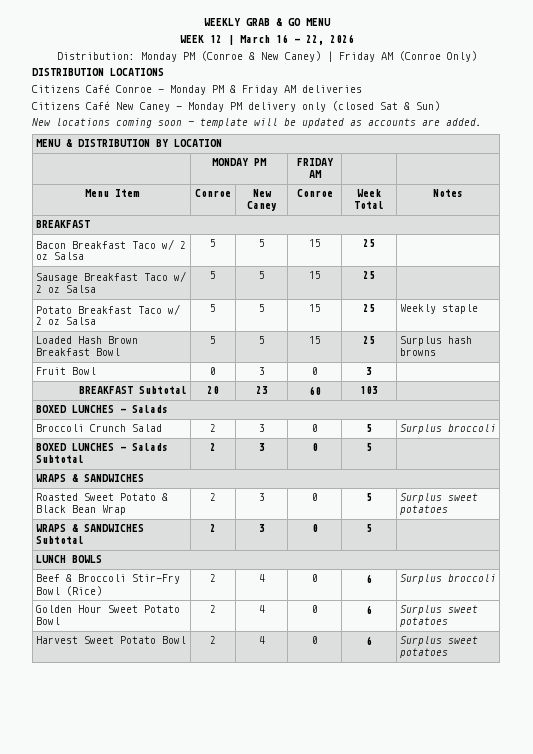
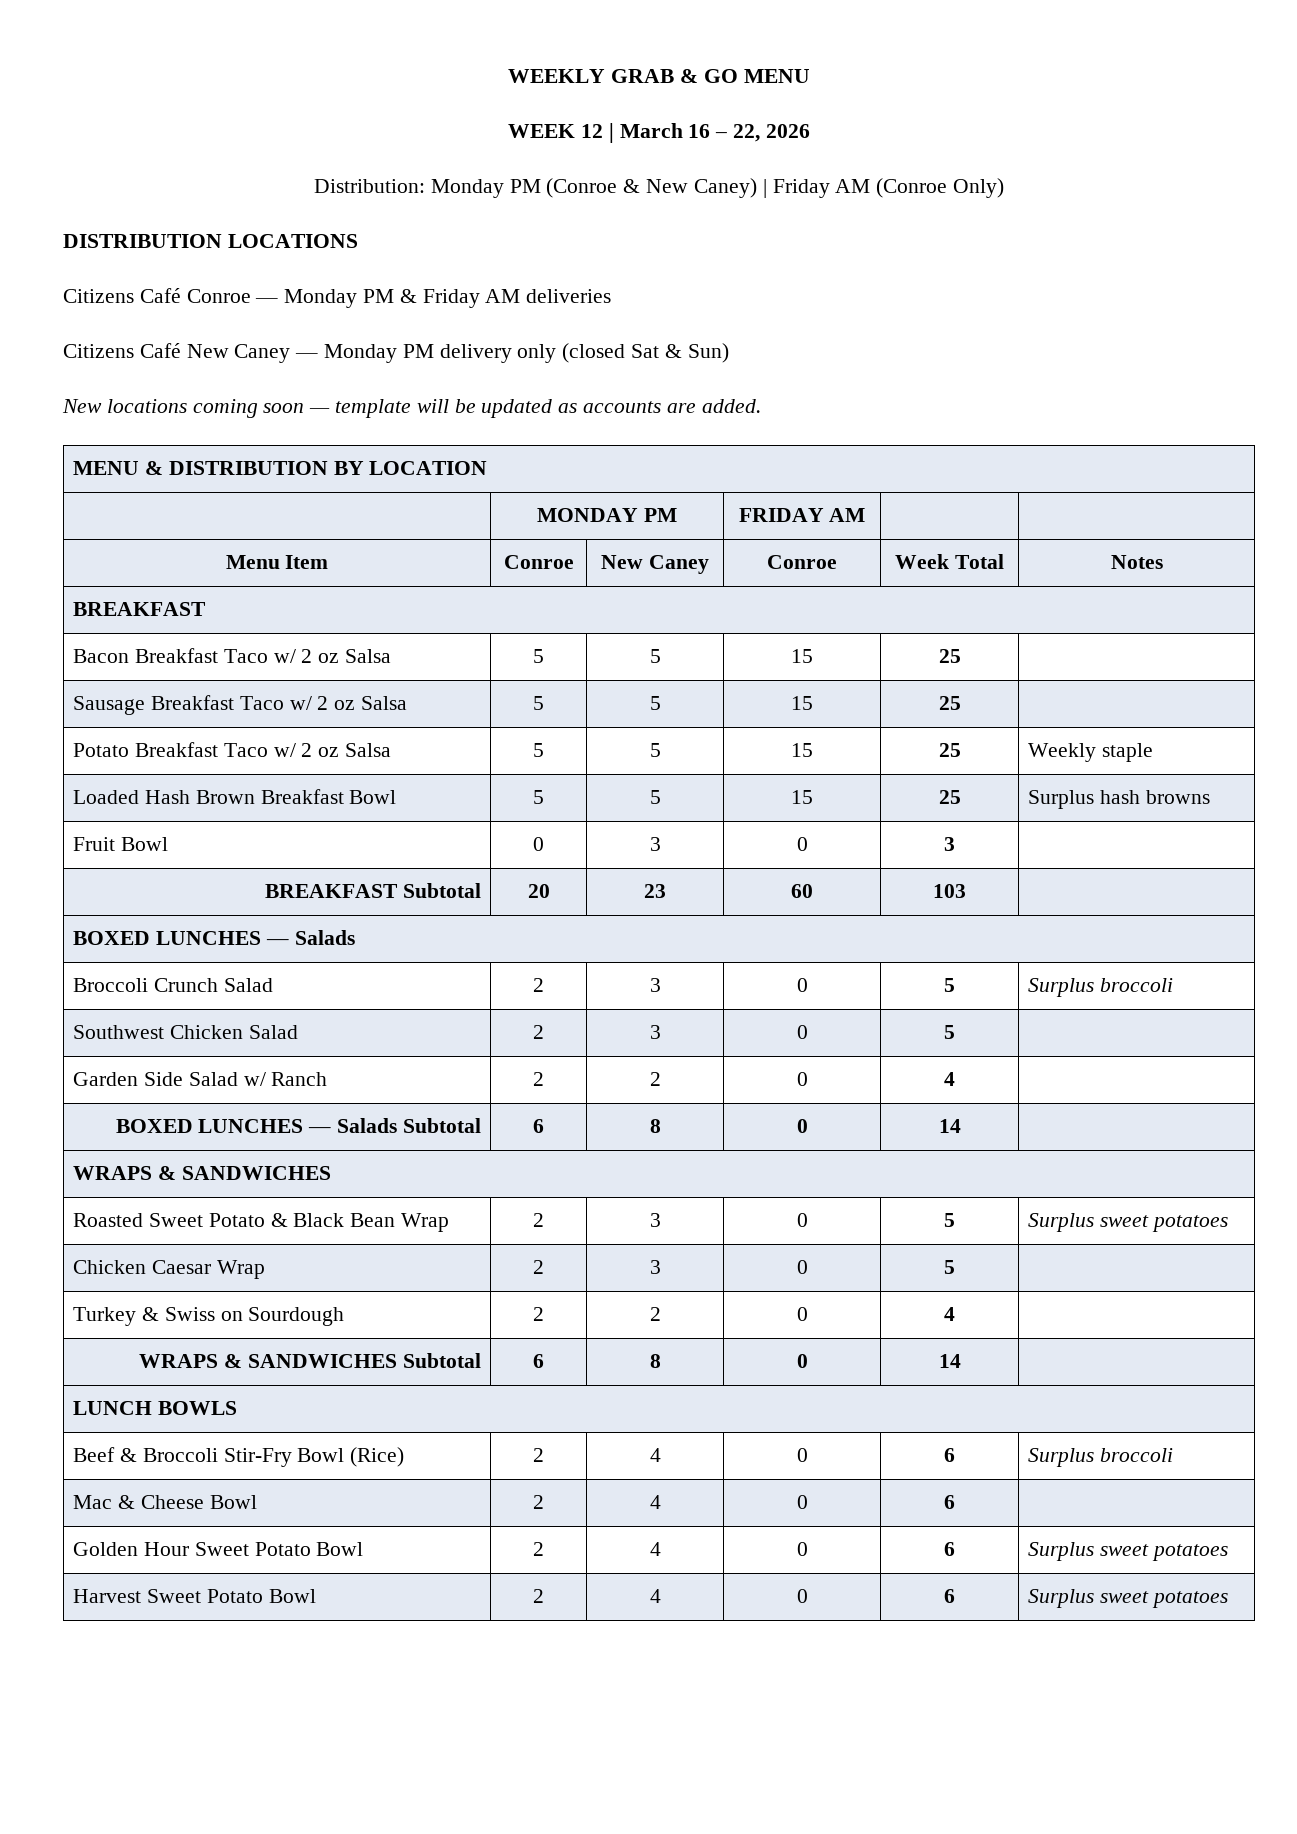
- BOXED LUNCHES — Salads Subtotal | 2 | 3 | 0 | 5 |
+ Southwest Chicken Salad | 2 | 3 | 0 | 5 |
+ Garden Side Salad w/ Ranch | 2 | 2 | 0 | 4 |
+ BOXED LUNCHES — Salads Subtotal | 6 | 8 | 0 | 14 |
- WRAPS & SANDWICHES Subtotal | 2 | 3 | 0 | 5 |
+ Chicken Caesar Wrap | 2 | 3 | 0 | 5 |
+ Turkey & Swiss on Sourdough | 2 | 2 | 0 | 4 |
+ WRAPS & SANDWICHES Subtotal | 6 | 8 | 0 | 14 |
+ Mac & Cheese Bowl | 2 | 4 | 0 | 6 |

